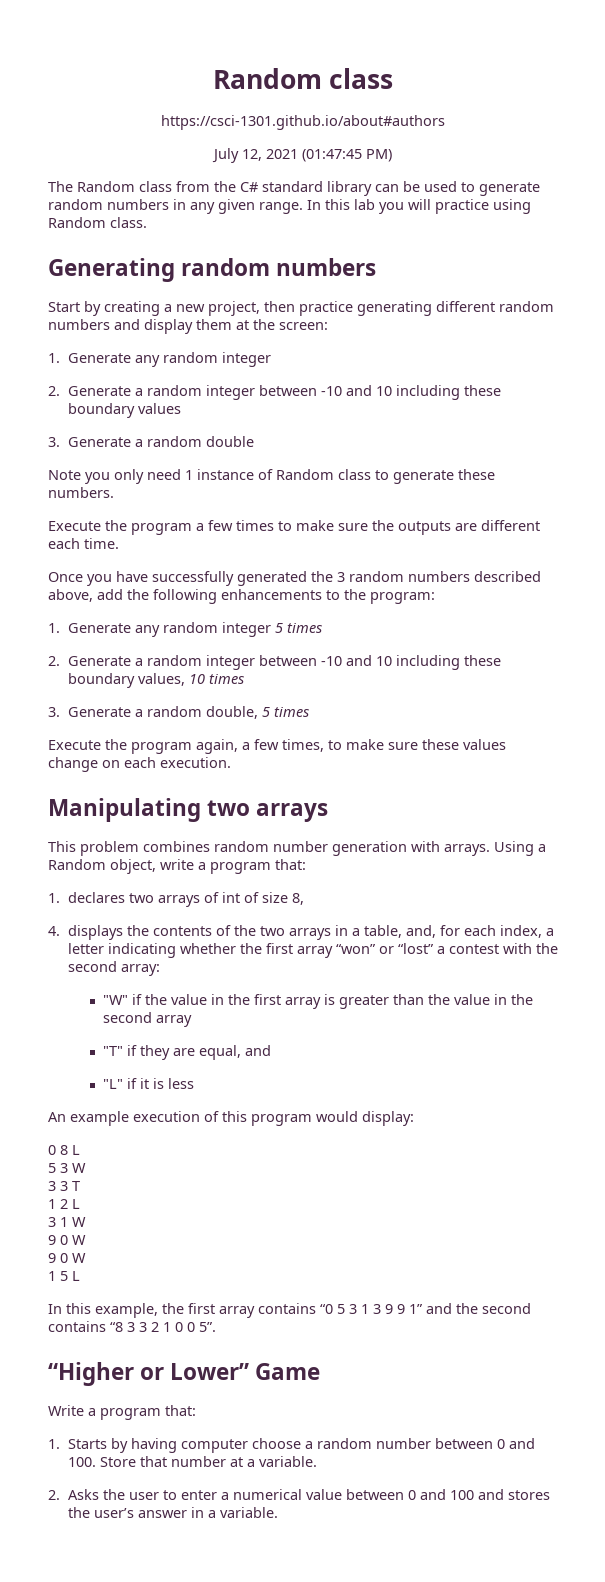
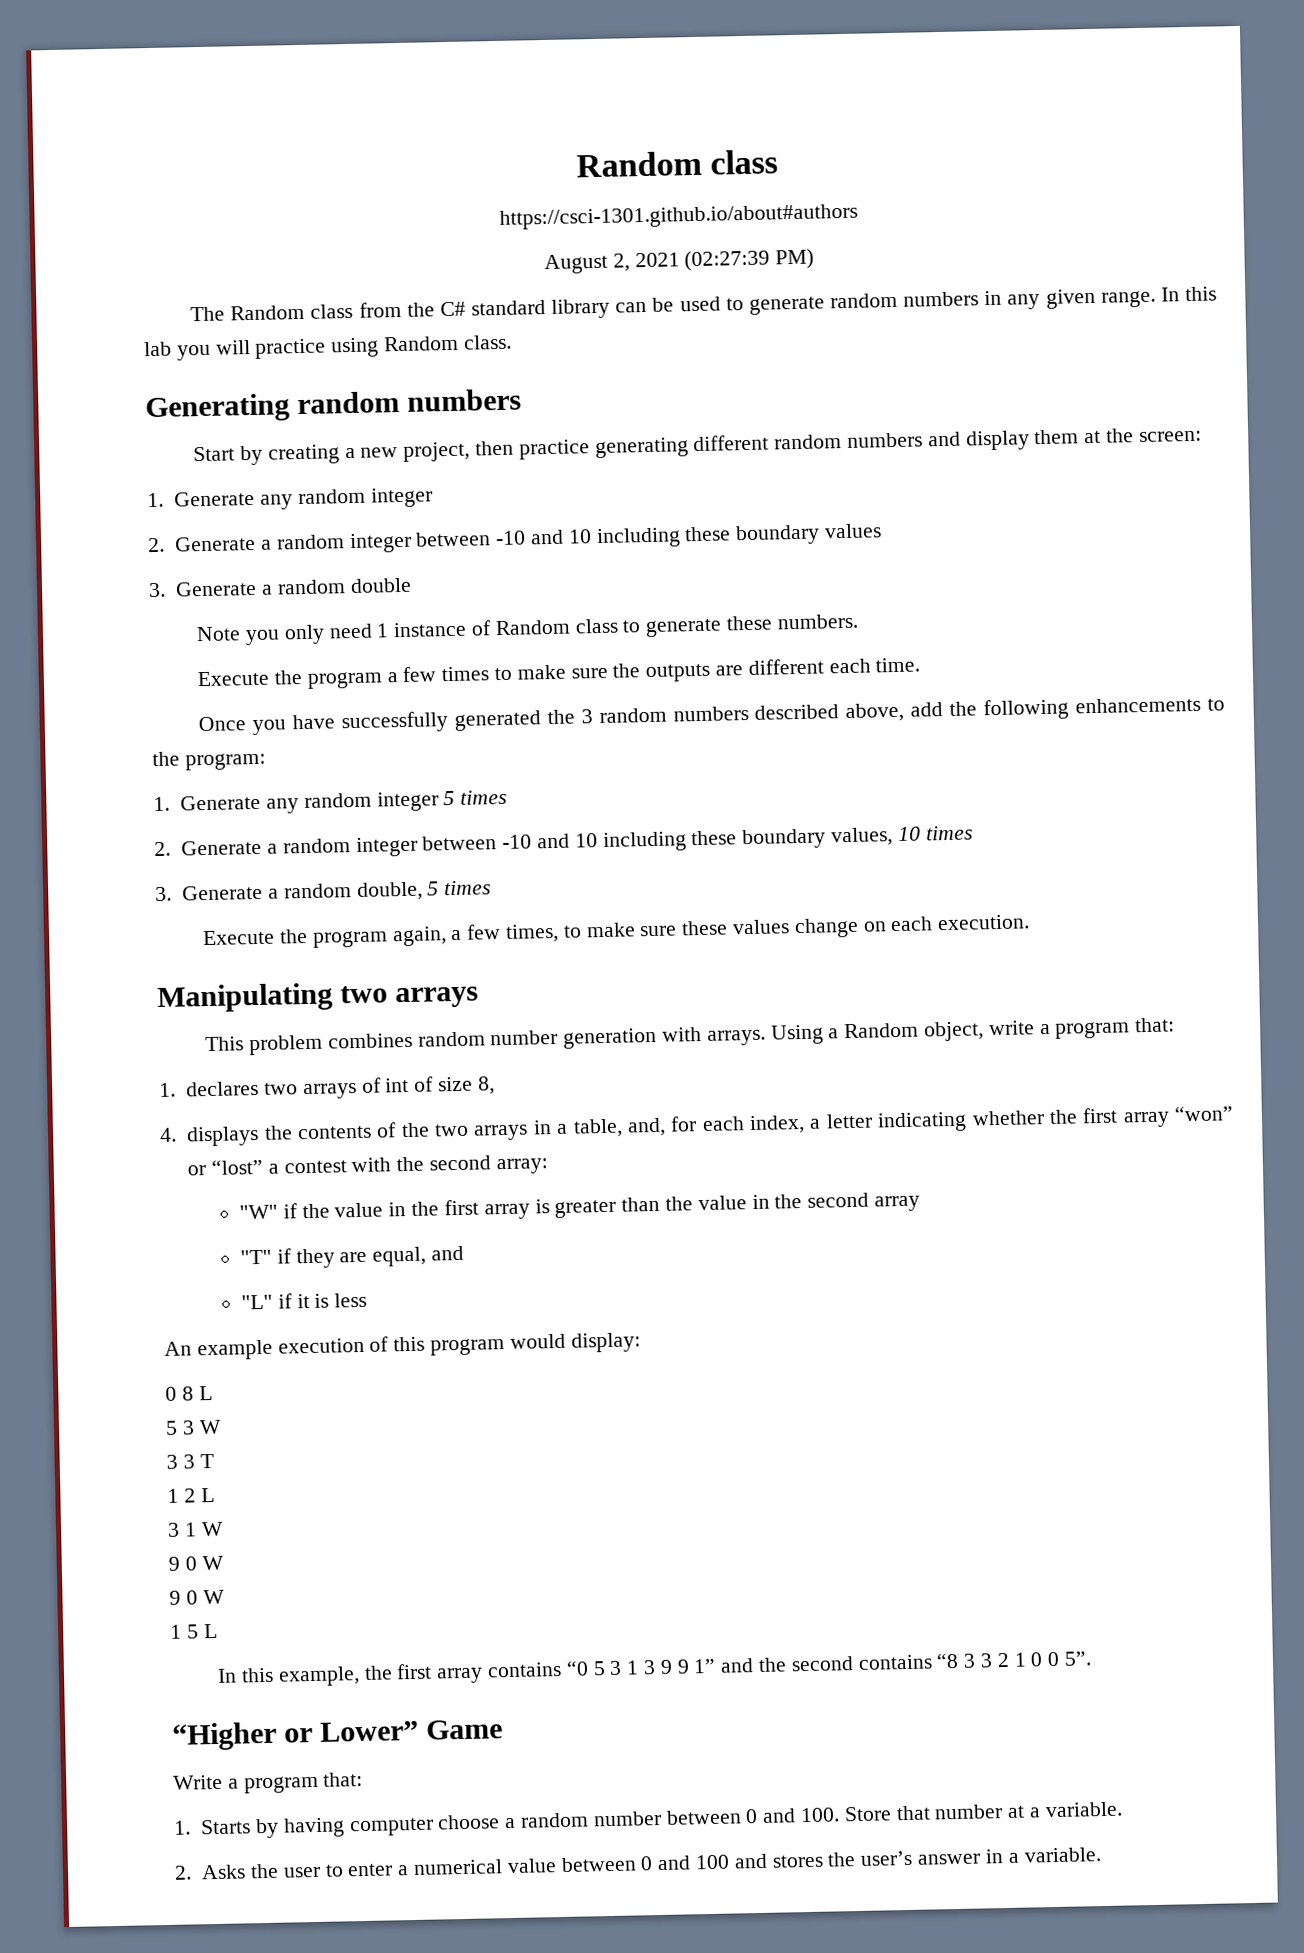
- July 12, 2021 (01:47:45 PM)
+ August 2, 2021 (02:27:39 PM)

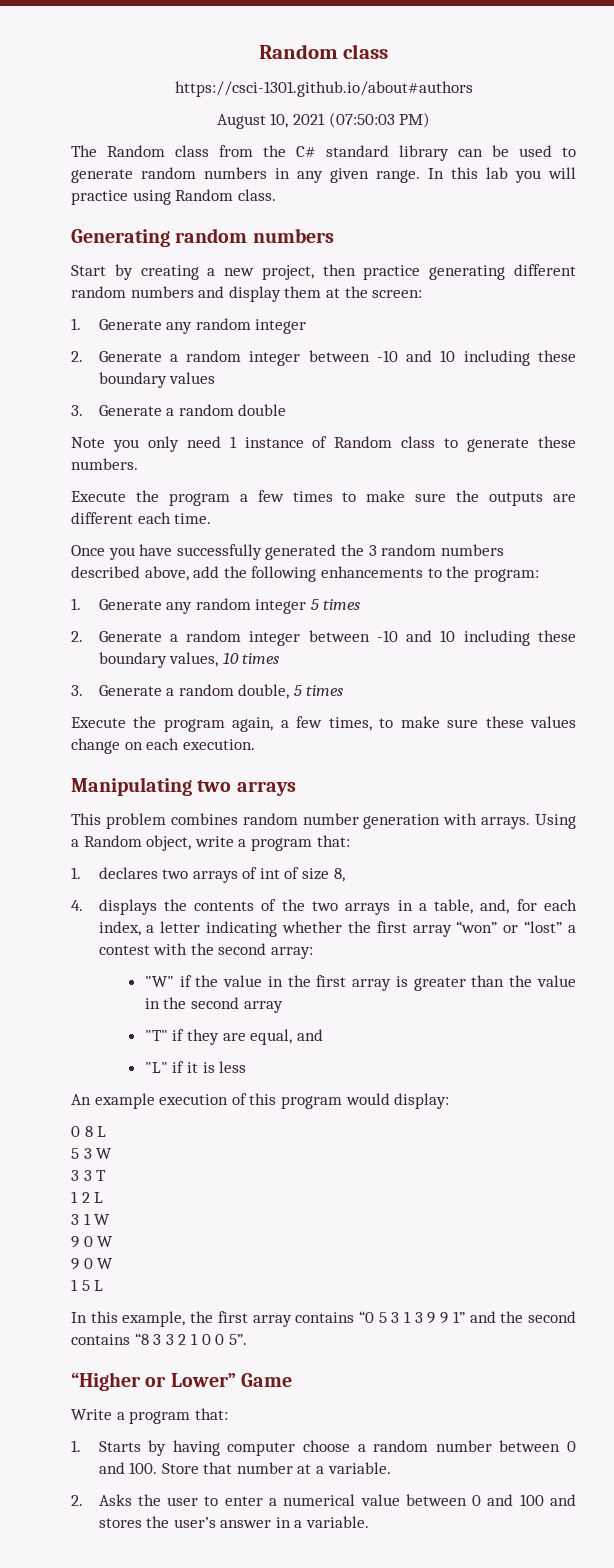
- August 2, 2021 (02:27:39 PM)
+ August 10, 2021 (07:50:03 PM)

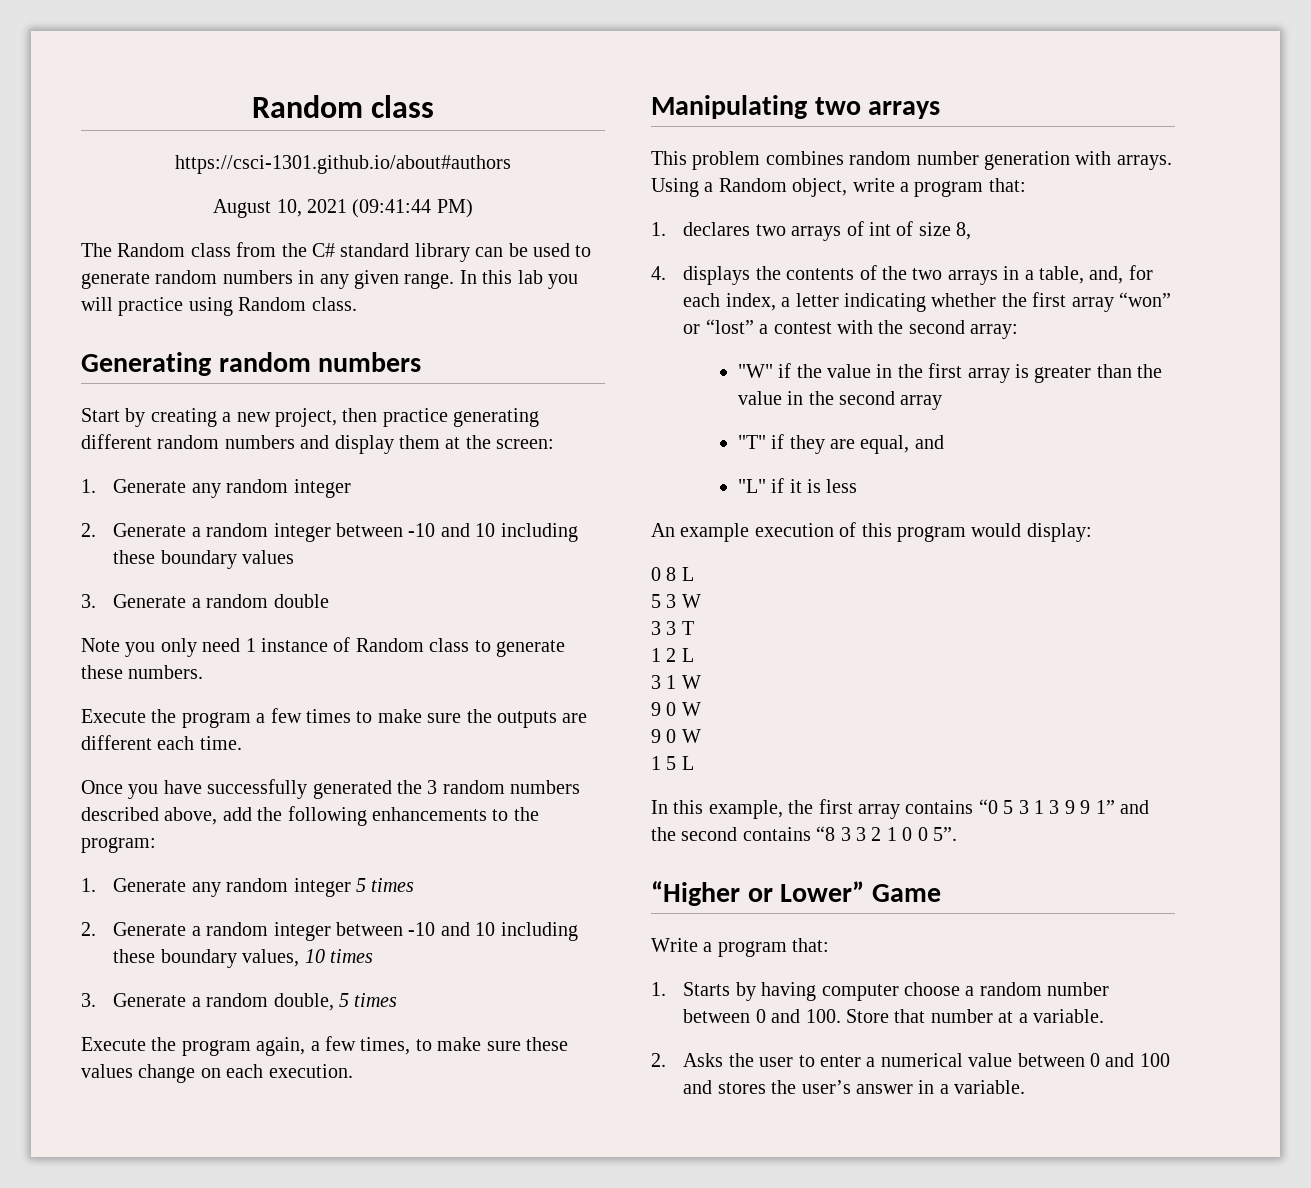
- August 10, 2021 (07:50:03 PM)
+ August 10, 2021 (09:41:44 PM)

